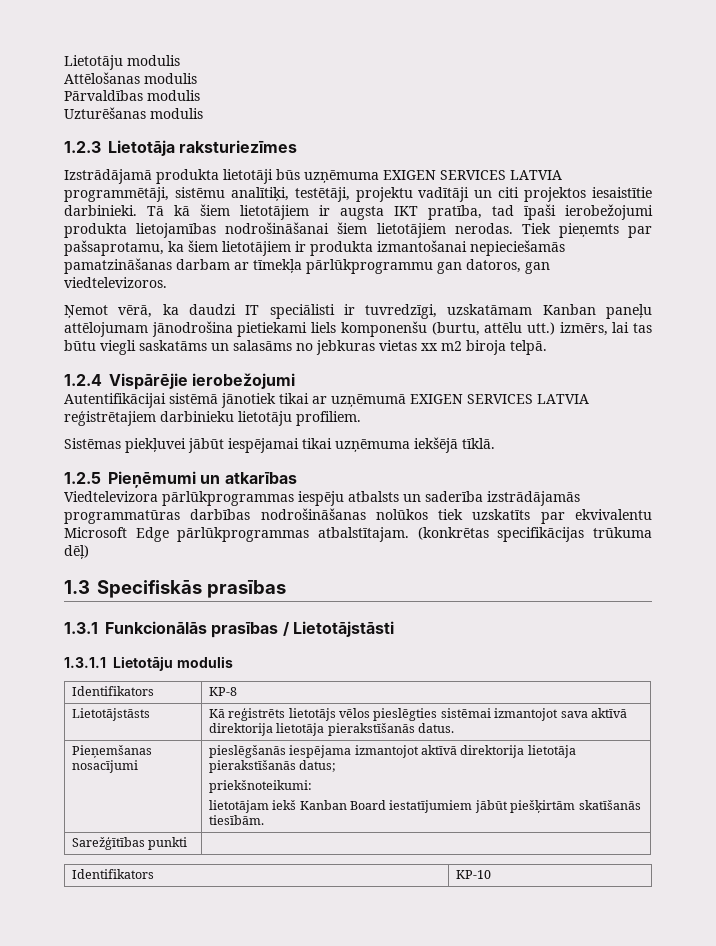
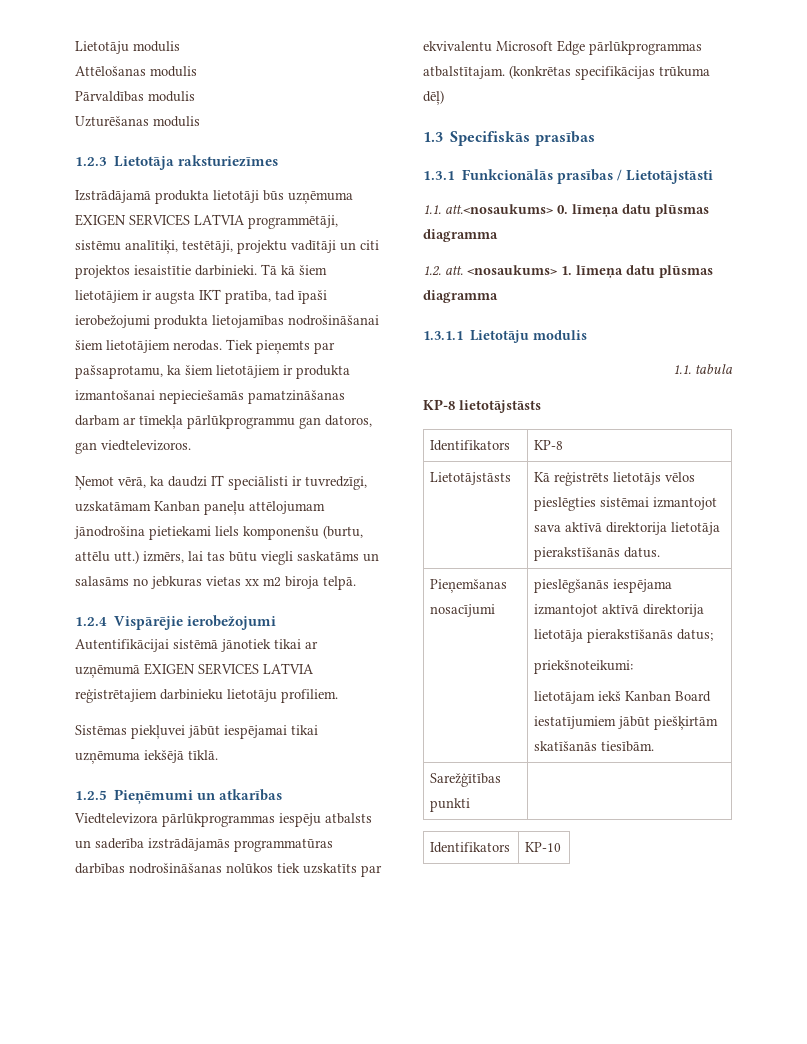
+ 1.1. att.<nosaukums> 0. līmeņa datu plūsmas diagramma
+ 1.2. att. <nosaukums> 1. līmeņa datu plūsmas diagramma
+ 1.1. tabula
+ KP-8 lietotājstāsts

